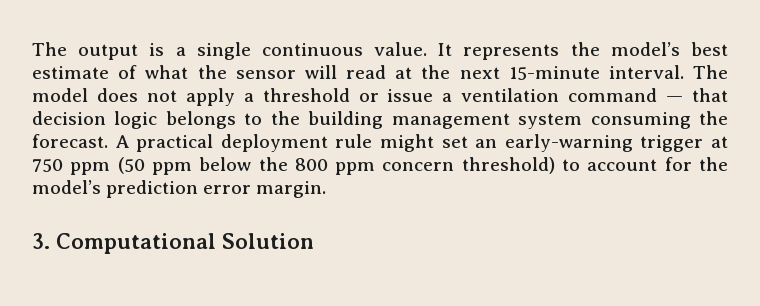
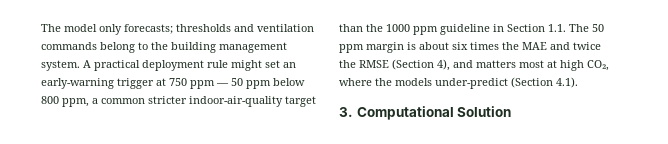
- The output is a single continuous value. It represents the model’s best estimate of what the sensor will read at the next 15-minute interval. The model does not apply a threshold or issue a ventilation command — that decision logic belongs to the building management system consuming the forecast.
+ The model only forecasts; thresholds and ventilation commands belong to the building management system.
- A practical deployment rule might set an early-warning trigger at 750 ppm (50 ppm below the 800 ppm concern threshold) to account for the model’s prediction error margin.
+ A practical deployment rule might set an early-warning trigger at 750 ppm — 50 ppm below 800 ppm, a common stricter indoor-air-quality target than the 1000 ppm guideline in Section 1.1. The 50 ppm margin is about six times the MAE and twice the RMSE (Section 4), and matters most at high CO₂, where the models under-predict (Section 4.1).

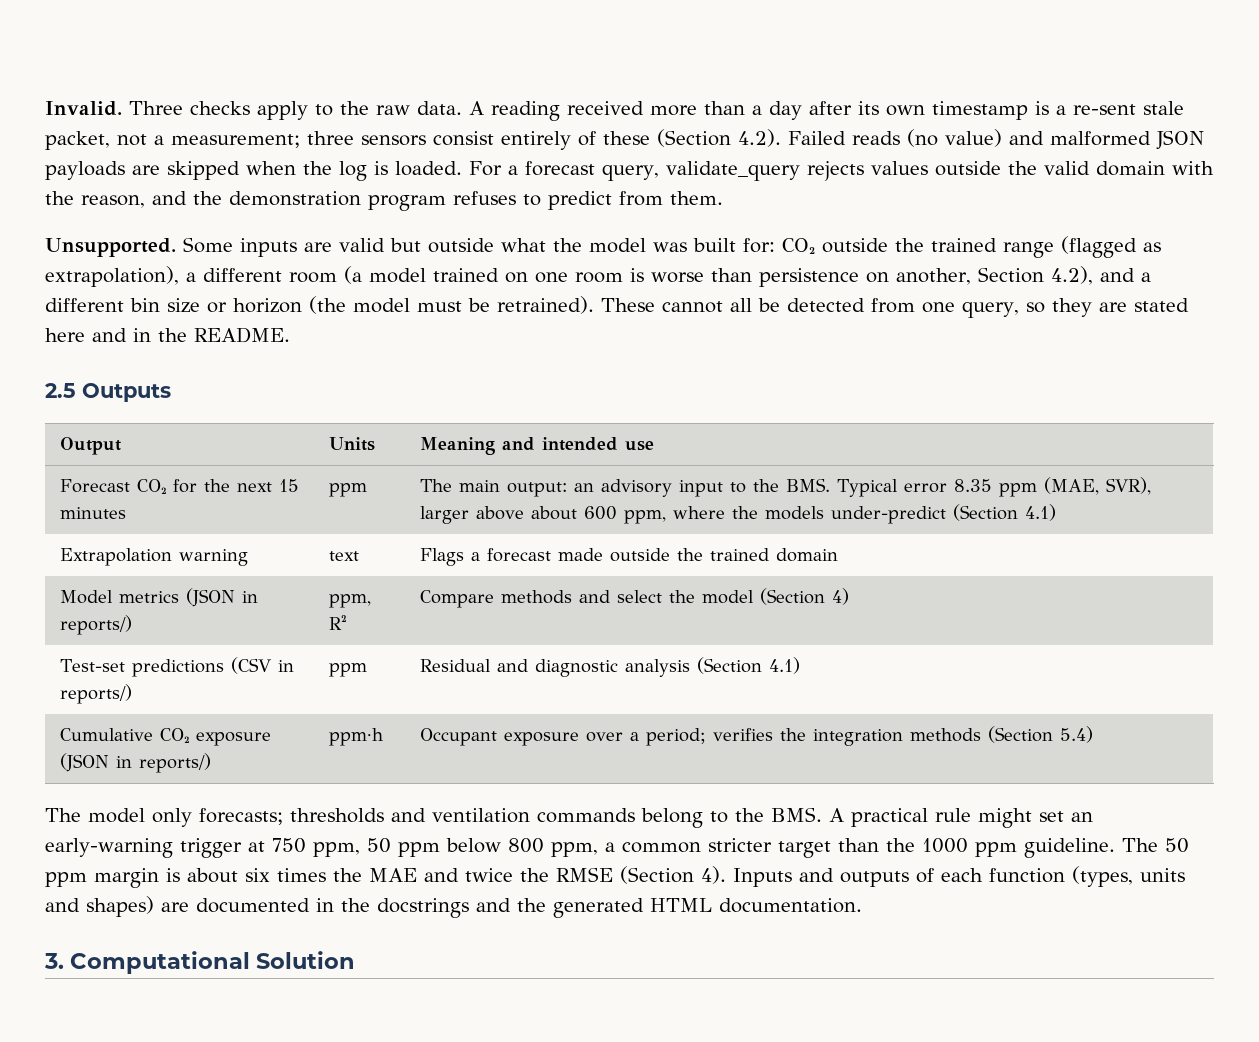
+ Invalid. Three checks apply to the raw data. A reading received more than a day after its own timestamp is a re-sent stale packet, not a measurement; three sensors consist entirely of these (Section 4.2). Failed reads (no value) and malformed JSON payloads are skipped when the log is loaded. For a forecast query, validate_query rejects values outside the valid domain with the reason, and the demonstration program refuses to predict from them.
+ Unsupported. Some inputs are valid but outside what the model was built for: CO₂ outside the trained range (flagged as extrapolation), a different room (a model trained on one room is worse than persistence on another, Section 4.2), and a different bin size or horizon (the model must be retrained). These cannot all be detected from one query, so they are stated here and in the README.
+ 2.5 Outputs
+ Output | Units | Meaning and intended use
+ Forecast CO₂ for the next 15 minutes | ppm | The main output: an advisory input to the BMS. Typical error 8.35 ppm (MAE, SVR), larger above about 600 ppm, where the models under-predict (Section 4.1)
+ Extrapolation warning | text | Flags a forecast made outside the trained domain
+ Model metrics (JSON in reports/) | ppm, R² | Compare methods and select the model (Section 4)
+ Test-set predictions (CSV in reports/) | ppm | Residual and diagnostic analysis (Section 4.1)
+ Cumulative CO₂ exposure (JSON in reports/) | ppm·h | Occupant exposure over a period; verifies the integration methods (Section 5.4)
- The model only forecasts; thresholds and ventilation commands belong to the building management system. A practical deployment rule might set an early-warning trigger at 750 ppm — 50 ppm below 800 ppm, a common stricter indoor-air-quality target than the 1000 ppm guideline in Section 1.1. The 50 ppm margin is about six times the MAE and twice the RMSE (Section 4), and matters most at high CO₂, where the models under-predict (Section 4.1).
+ The model only forecasts; thresholds and ventilation commands belong to the BMS. A practical rule might set an early-warning trigger at 750 ppm, 50 ppm below 800 ppm, a common stricter target than the 1000 ppm guideline. The 50 ppm margin is about six times the MAE and twice the RMSE (Section 4). Inputs and outputs of each function (types, units and shapes) are documented in the docstrings and the generated HTML documentation.

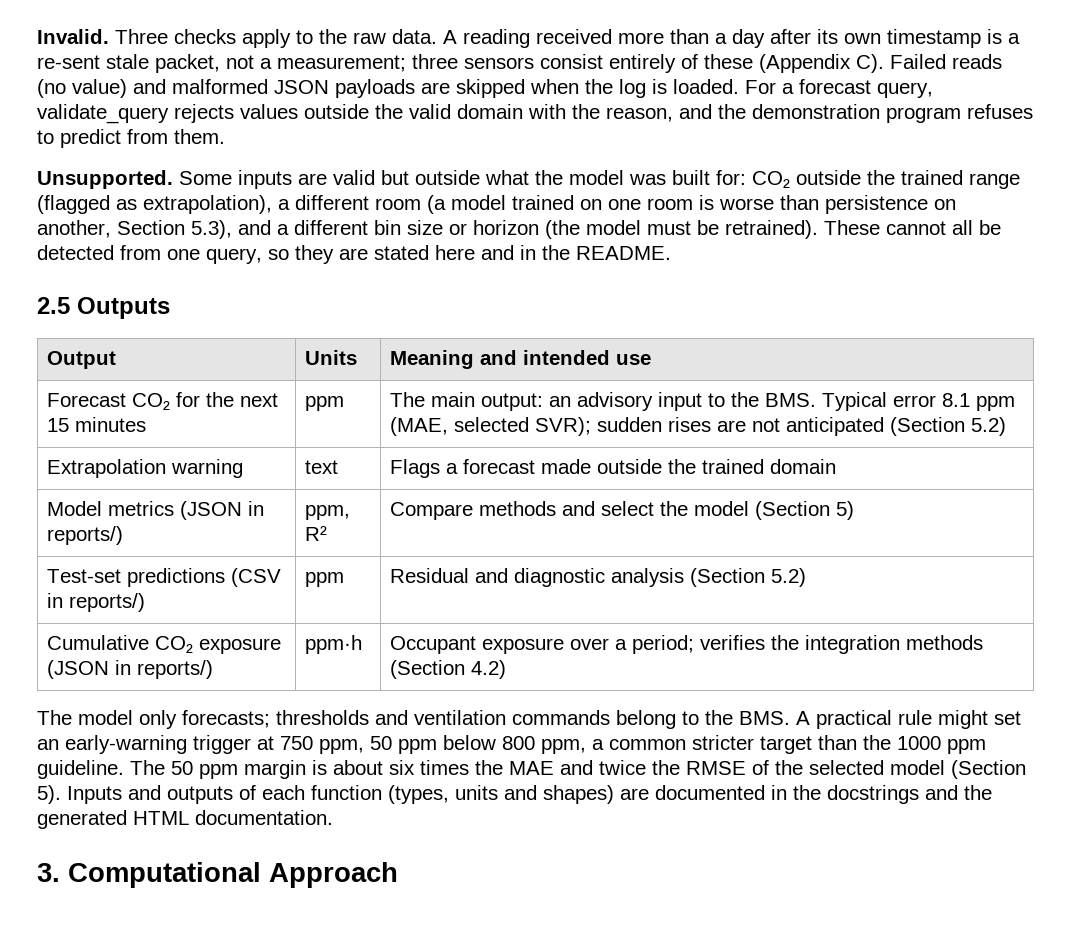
- A reading received more than a day after its own timestamp is a re-sent stale packet, not a measurement; three sensors consist entirely of these (Section 4.2). Failed reads (no value) and malformed JSON payloads are skipped when the log is loaded.
+ A reading received more than a day after its own timestamp is a re-sent stale packet, not a measurement; three sensors consist entirely of these (Appendix C). Failed reads (no value) and malformed JSON payloads are skipped when the log is loaded.
- Some inputs are valid but outside what the model was built for: CO₂ outside the trained range (flagged as extrapolation), a different room (a model trained on one room is worse than persistence on another, Section 4.2), and a different bin size or horizon (the model must be retrained).
+ Some inputs are valid but outside what the model was built for: CO₂ outside the trained range (flagged as extrapolation), a different room (a model trained on one room is worse than persistence on another, Section 5.3), and a different bin size or horizon (the model must be retrained).
- Forecast CO₂ for the next 15 minutes | ppm | The main output: an advisory input to the BMS. Typical error 8.35 ppm (MAE, SVR), larger above about 600 ppm, where the models under-predict (Section 4.1)
+ Forecast CO₂ for the next 15 minutes | ppm | The main output: an advisory input to the BMS. Typical error 8.1 ppm (MAE, selected SVR); sudden rises are not anticipated (Section 5.2)
- Model metrics (JSON in reports/) | ppm, R² | Compare methods and select the model (Section 4)
+ Model metrics (JSON in reports/) | ppm, R² | Compare methods and select the model (Section 5)
- Test-set predictions (CSV in reports/) | ppm | Residual and diagnostic analysis (Section 4.1)
+ Test-set predictions (CSV in reports/) | ppm | Residual and diagnostic analysis (Section 5.2)
- Cumulative CO₂ exposure (JSON in reports/) | ppm·h | Occupant exposure over a period; verifies the integration methods (Section 5.4)
+ Cumulative CO₂ exposure (JSON in reports/) | ppm·h | Occupant exposure over a period; verifies the integration methods (Section 4.2)
- The 50 ppm margin is about six times the MAE and twice the RMSE (Section 4).
+ The 50 ppm margin is about six times the MAE and twice the RMSE of the selected model (Section 5).
- 3. Computational Solution
+ 3. Computational Approach

